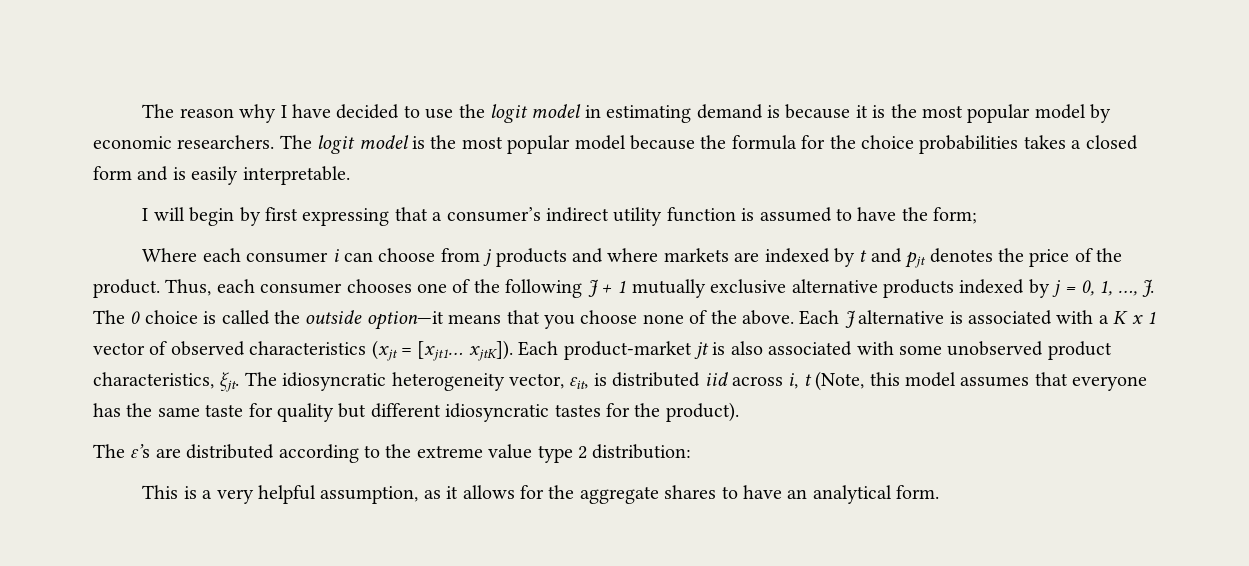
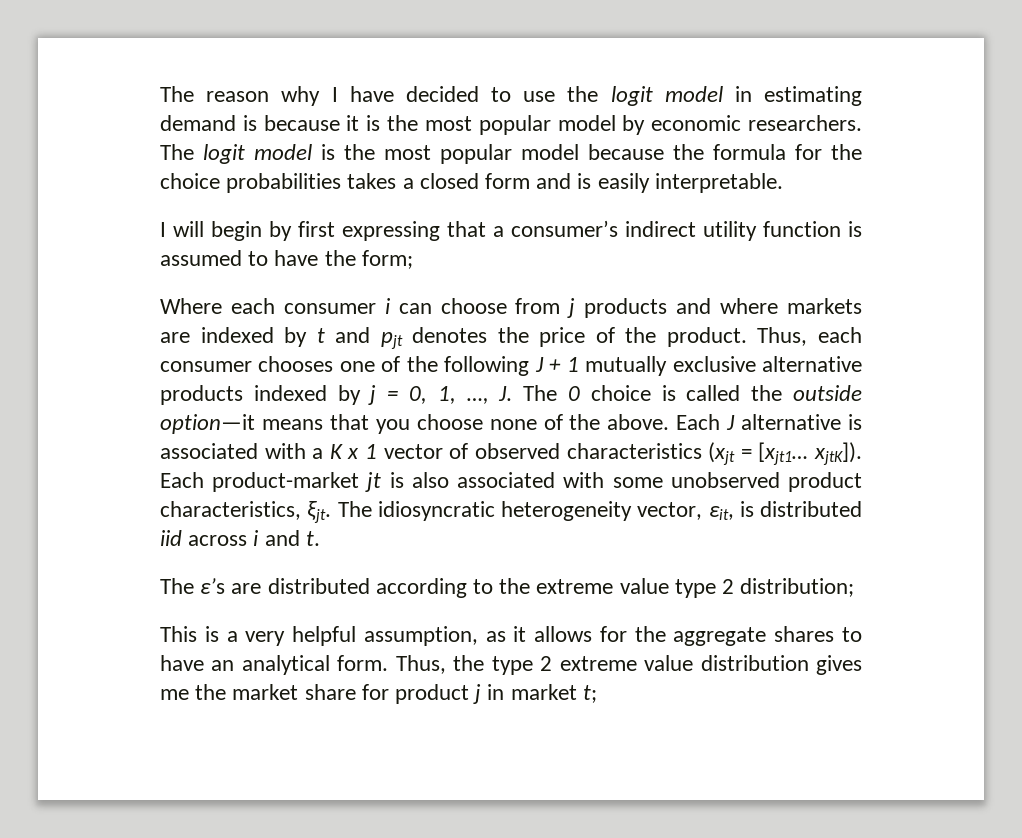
- The idiosyncratic heterogeneity vector, εit, is distributed iid across i, t (Note, this model assumes that everyone has the same taste for quality but different idiosyncratic tastes for the product).
+ The idiosyncratic heterogeneity vector, εit, is distributed iid across i and t.
- The ε’s are distributed according to the extreme value type 2 distribution:
+ The ε’s are distributed according to the extreme value type 2 distribution;
+ Thus, the type 2 extreme value distribution gives me the market share for product j in market t;

